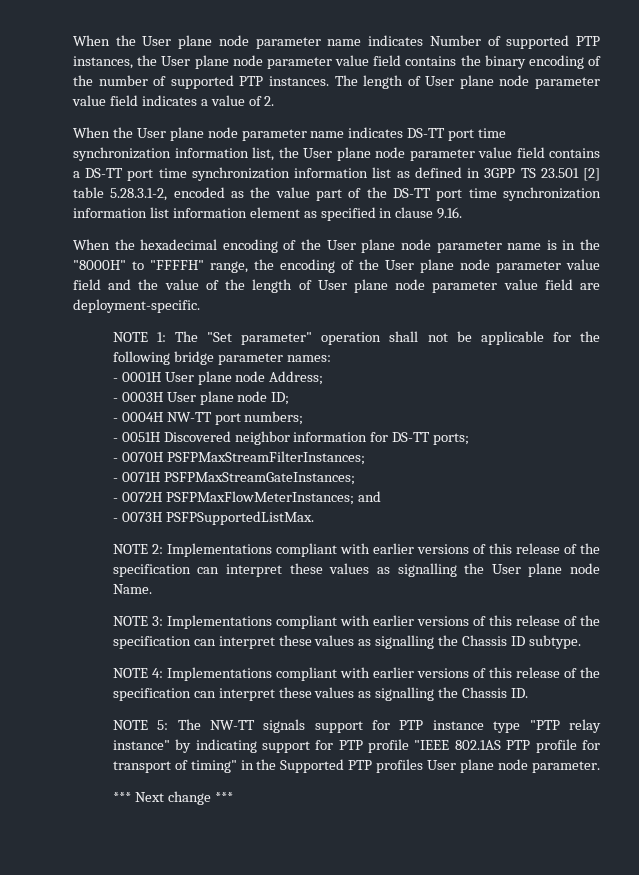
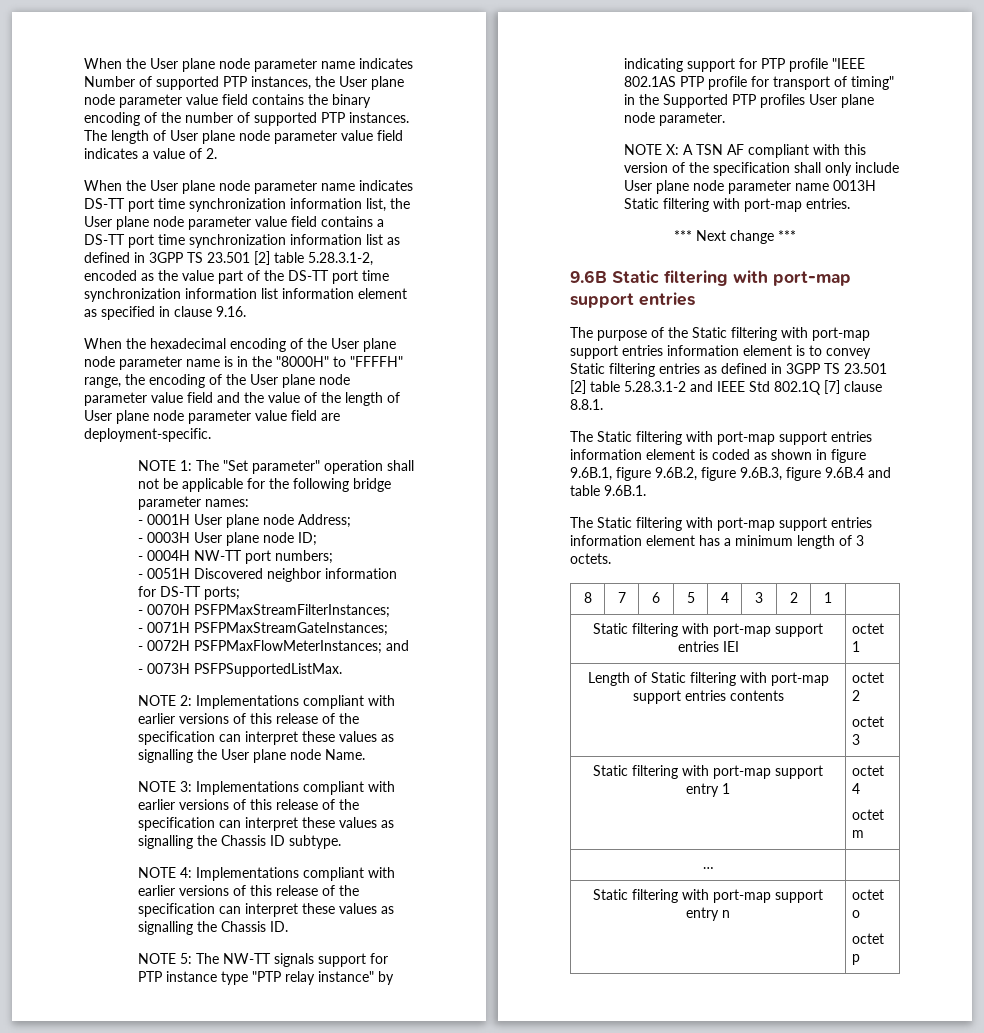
+ NOTE X: A TSN AF compliant with this version of the specification shall only include User plane node parameter name 0013H Static filtering with port-map entries.
  *** Next change ***
+ 9.6B Static filtering with port-map support entries
+ The purpose of the Static filtering with port-map support entries information element is to convey Static filtering entries as defined in 3GPP TS 23.501 [2] table 5.28.3.1-2 and IEEE Std 802.1Q [7] clause 8.8.1.
+ The Static filtering with port-map support entries information element is coded as shown in figure 9.6B.1, figure 9.6B.2, figure 9.6B.3, figure 9.6B.4 and table 9.6B.1.
+ The Static filtering with port-map support entries information element has a minimum length of 3 octets.
+ 8 | 7 | 6 | 5 | 4 | 3 | 2 | 1 |
+ Static filtering with port-map support entries IEI | octet 1
+ Length of Static filtering with port-map support entries contents | octet 2
+ octet 3
+ Static filtering with port-map support entry 1 | octet 4
+ octet m
+ … |
+ Static filtering with port-map support entry n | octet o
+ octet p

